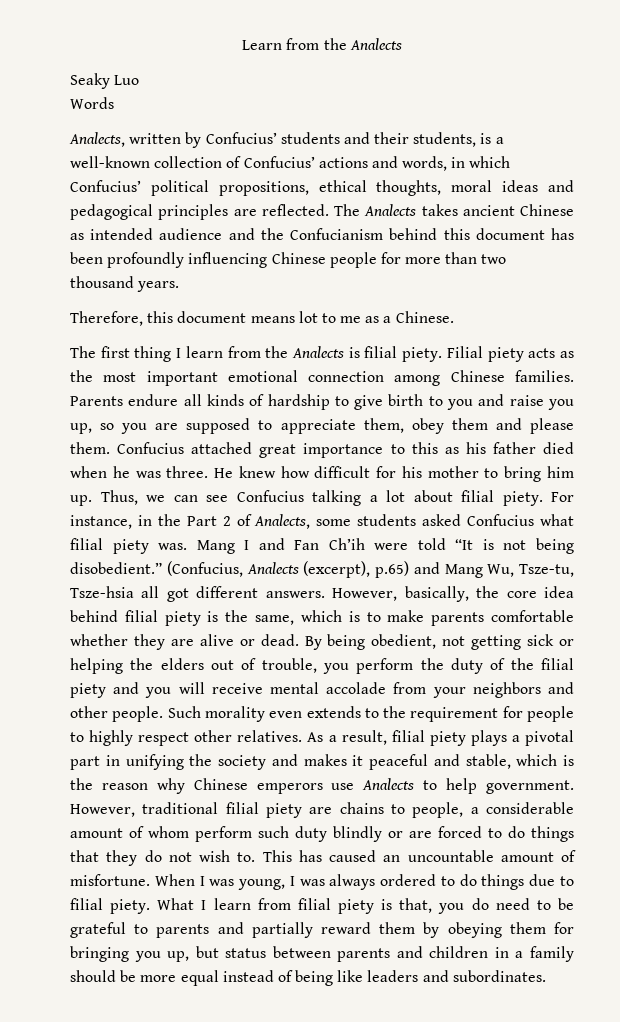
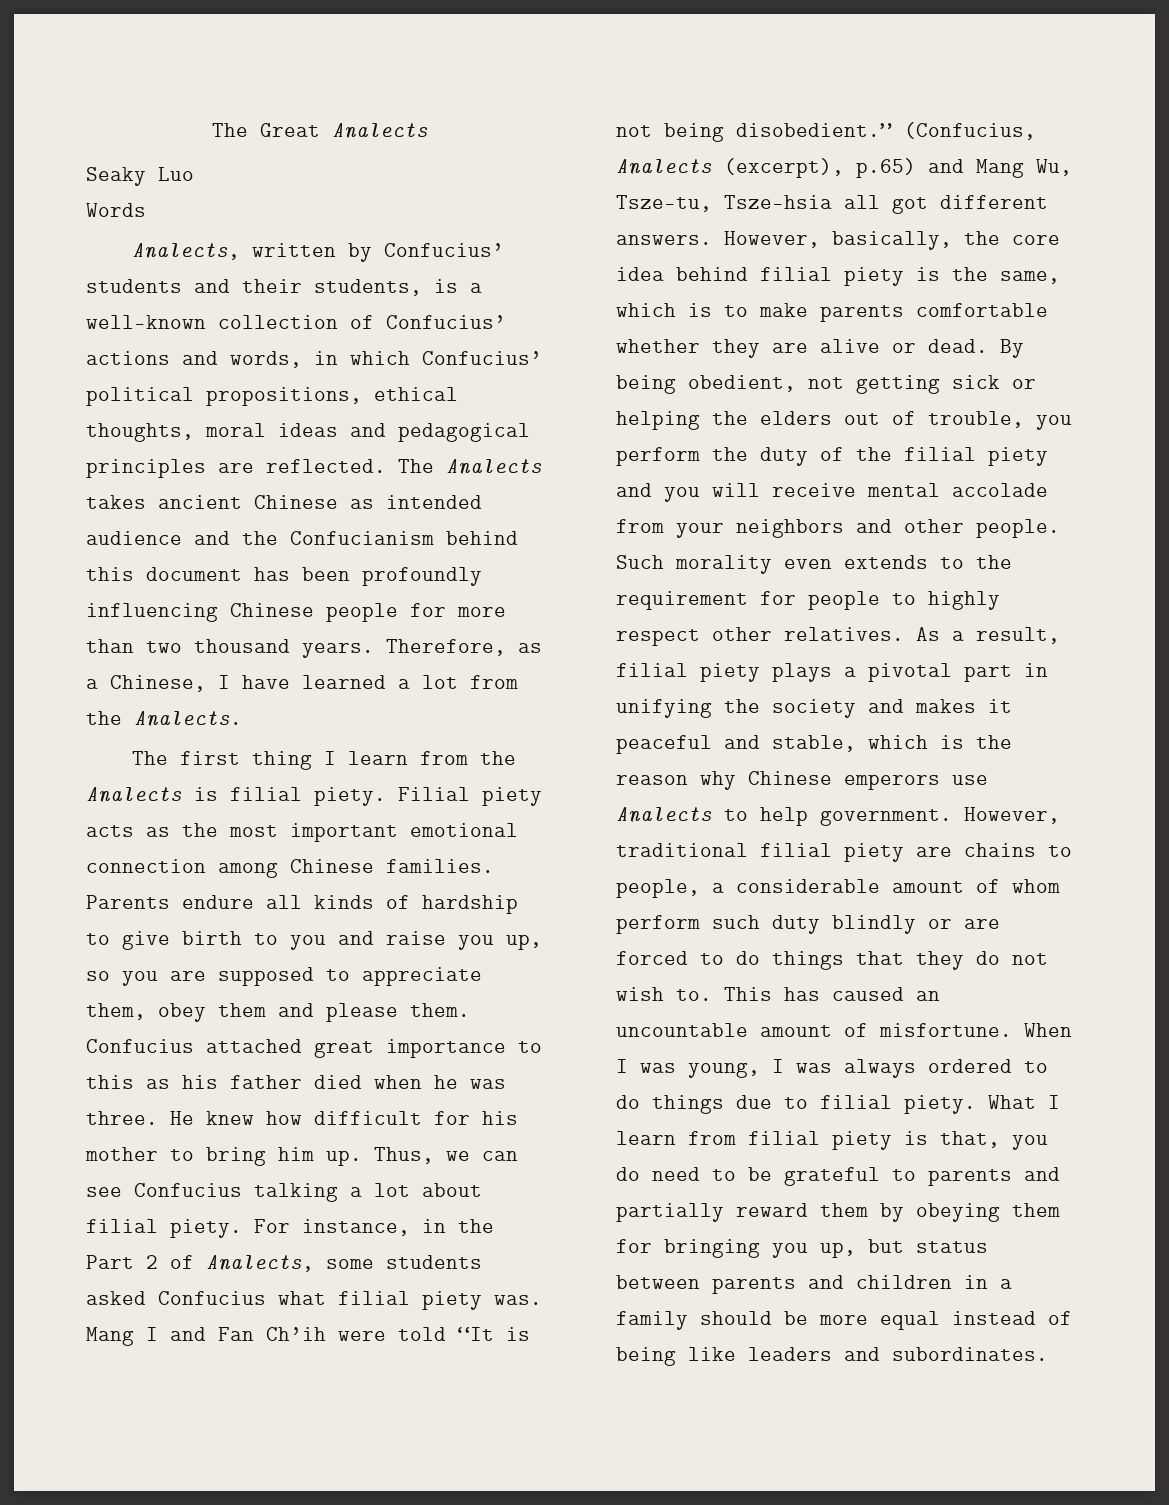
- Learn from the Analects
+ The Great Analects
- The Analects takes ancient Chinese as intended audience and the Confucianism behind this document has been profoundly influencing Chinese people for more than two thousand years.
- Therefore, this document means lot to me as a Chinese.
+ The Analects takes ancient Chinese as intended audience and the Confucianism behind this document has been profoundly influencing Chinese people for more than two thousand years. Therefore, as a Chinese, I have learned a lot from the Analects.

